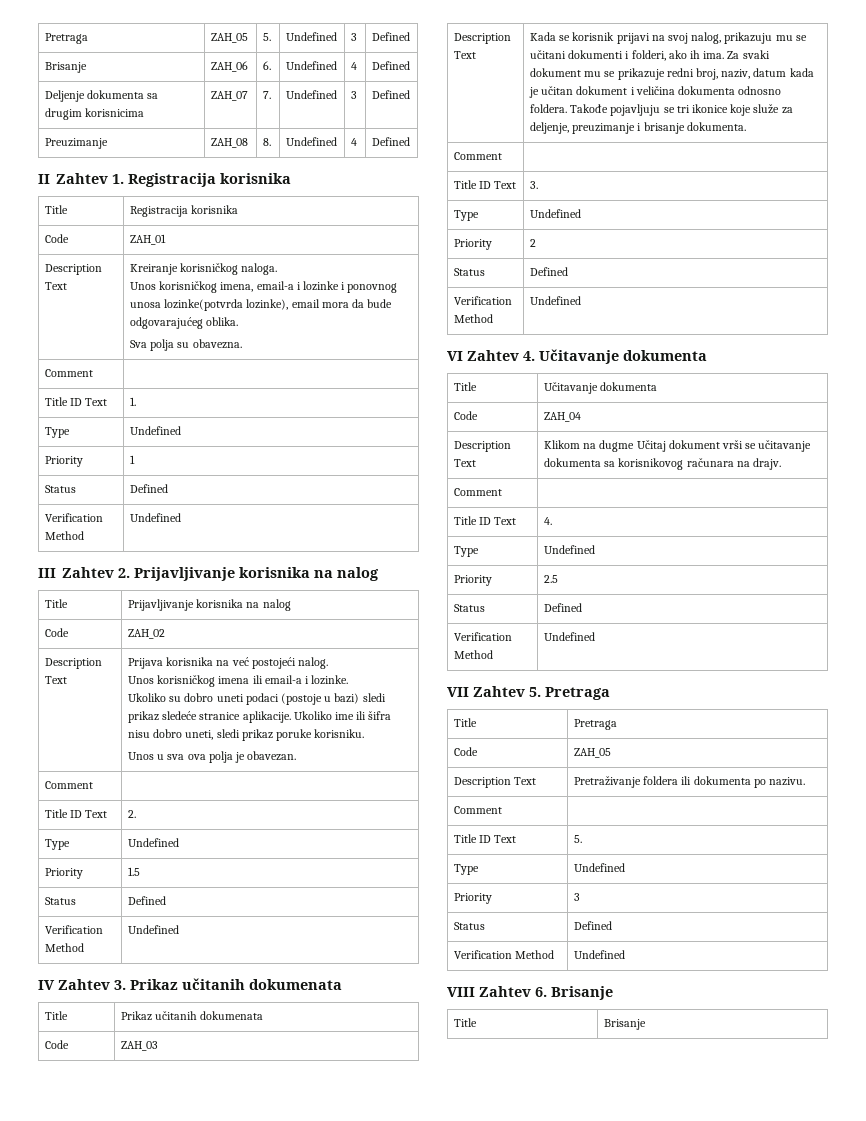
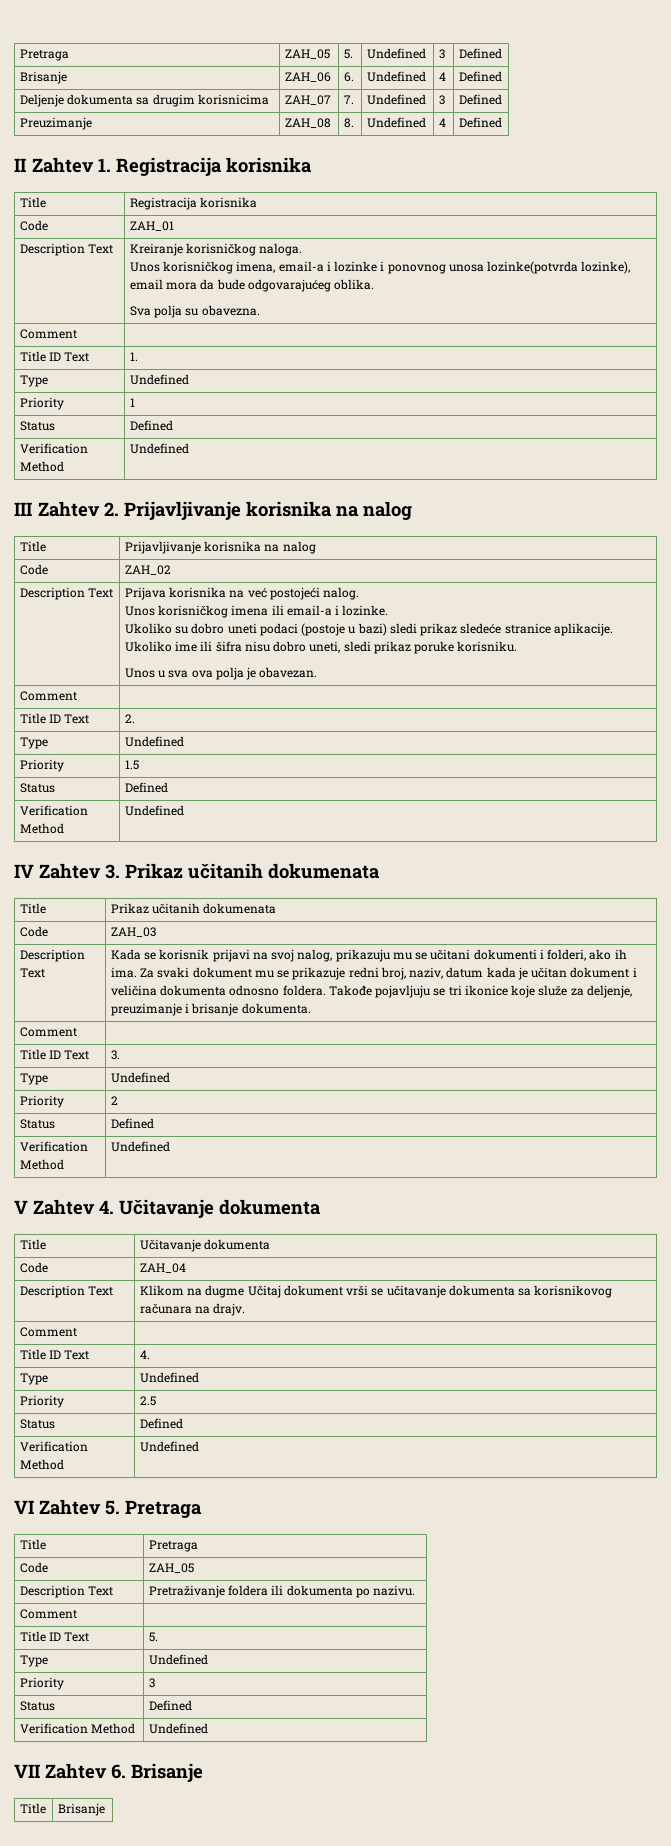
- VI Zahtev 4. Učitavanje dokumenta
+ V Zahtev 4. Učitavanje dokumenta
- VII Zahtev 5. Pretraga
+ VI Zahtev 5. Pretraga
- VIII Zahtev 6. Brisanje
+ VII Zahtev 6. Brisanje

